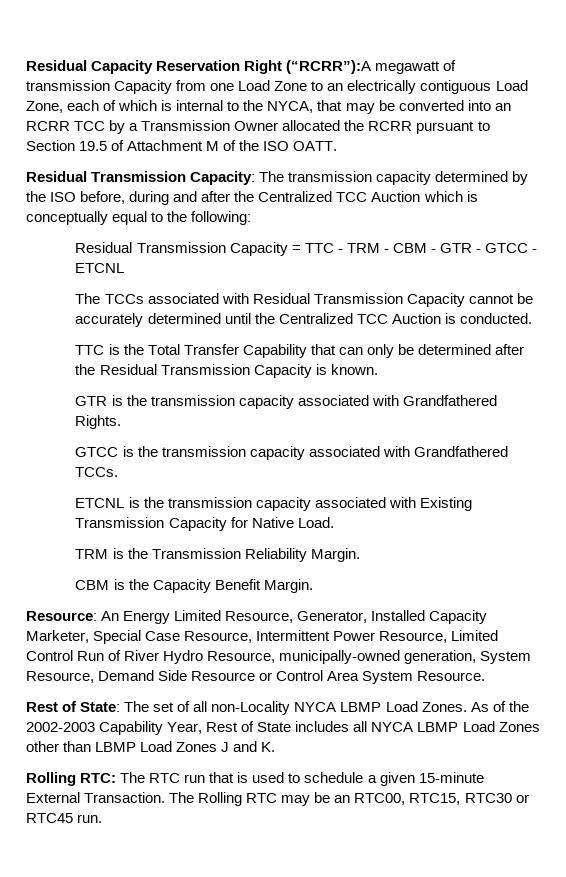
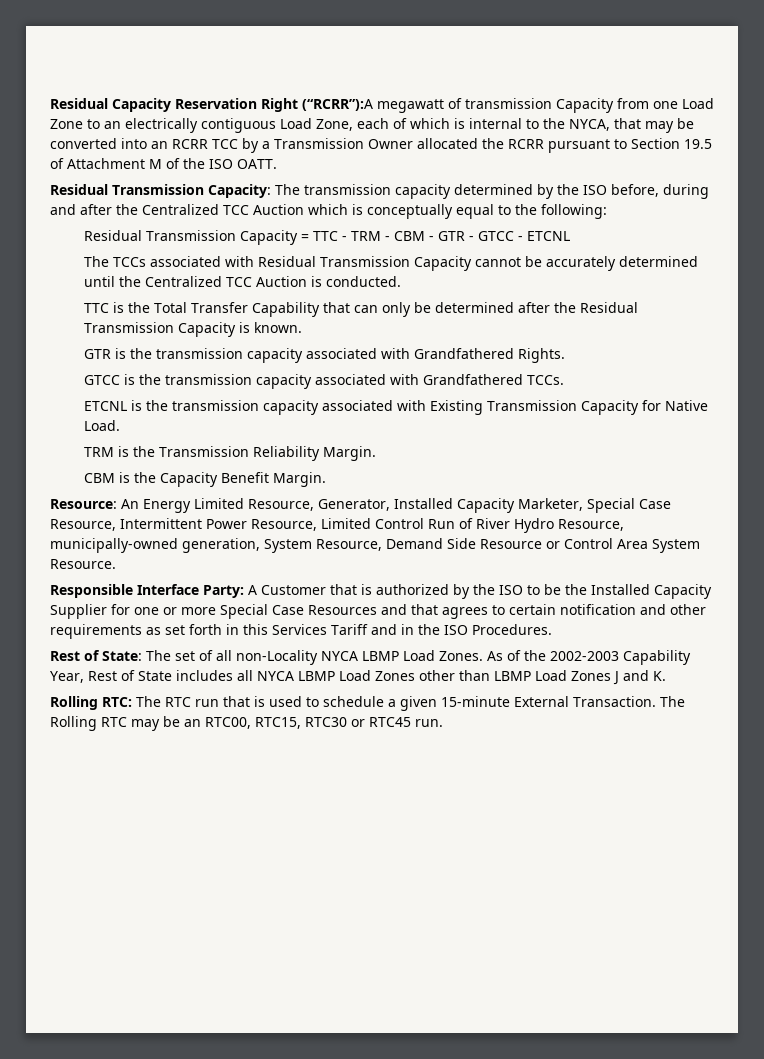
+ Responsible Interface Party: A Customer that is authorized by the ISO to be the Installed Capacity Supplier for one or more Special Case Resources and that agrees to certain notification and other requirements as set forth in this Services Tariff and in the ISO Procedures.

